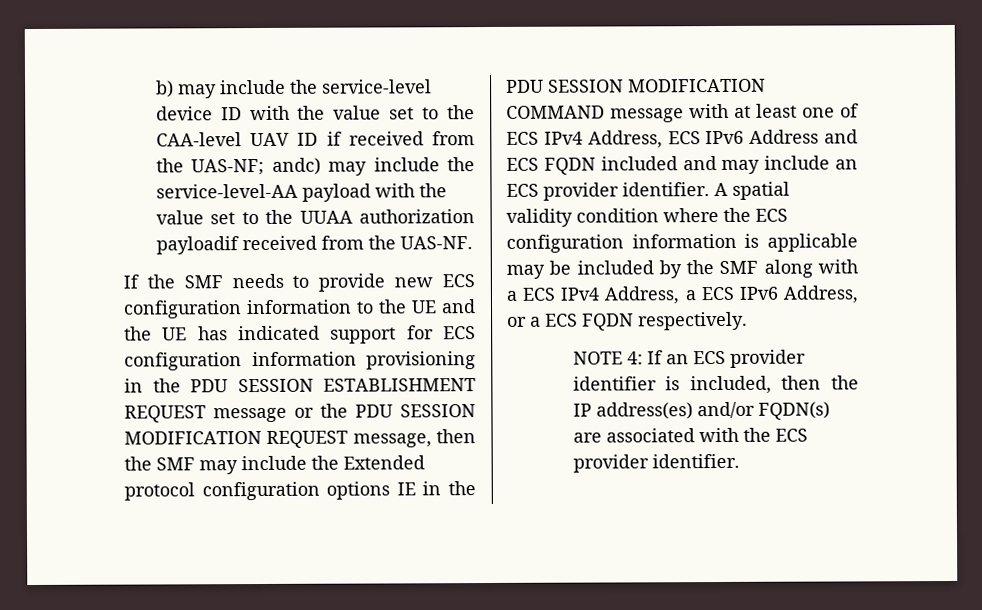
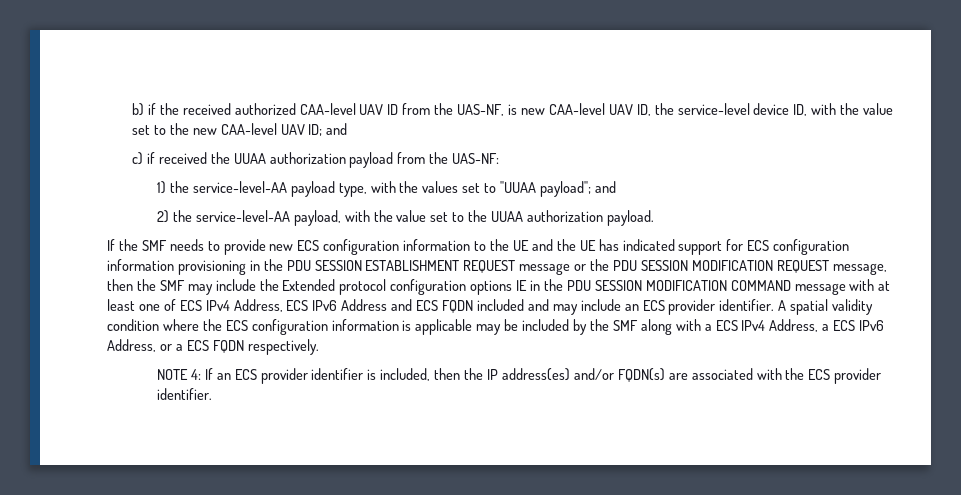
- b) may include the service-level device ID with the value set to the CAA-level UAV ID if received from the UAS-NF; andc) may include the service-level-AA payload with the value set to the UUAA authorization payloadif received from the UAS-NF.
+ b) if the received authorized CAA-level UAV ID from the UAS-NF, is new CAA-level UAV ID, the service-level device ID, with the value set to the new CAA-level UAV ID; and
+ c) if received the UUAA authorization payload from the UAS-NF:
+ 1) the service-level-AA payload type, with the values set to "UUAA payload"; and
+ 2) the service-level-AA payload, with the value set to the UUAA authorization payload.

